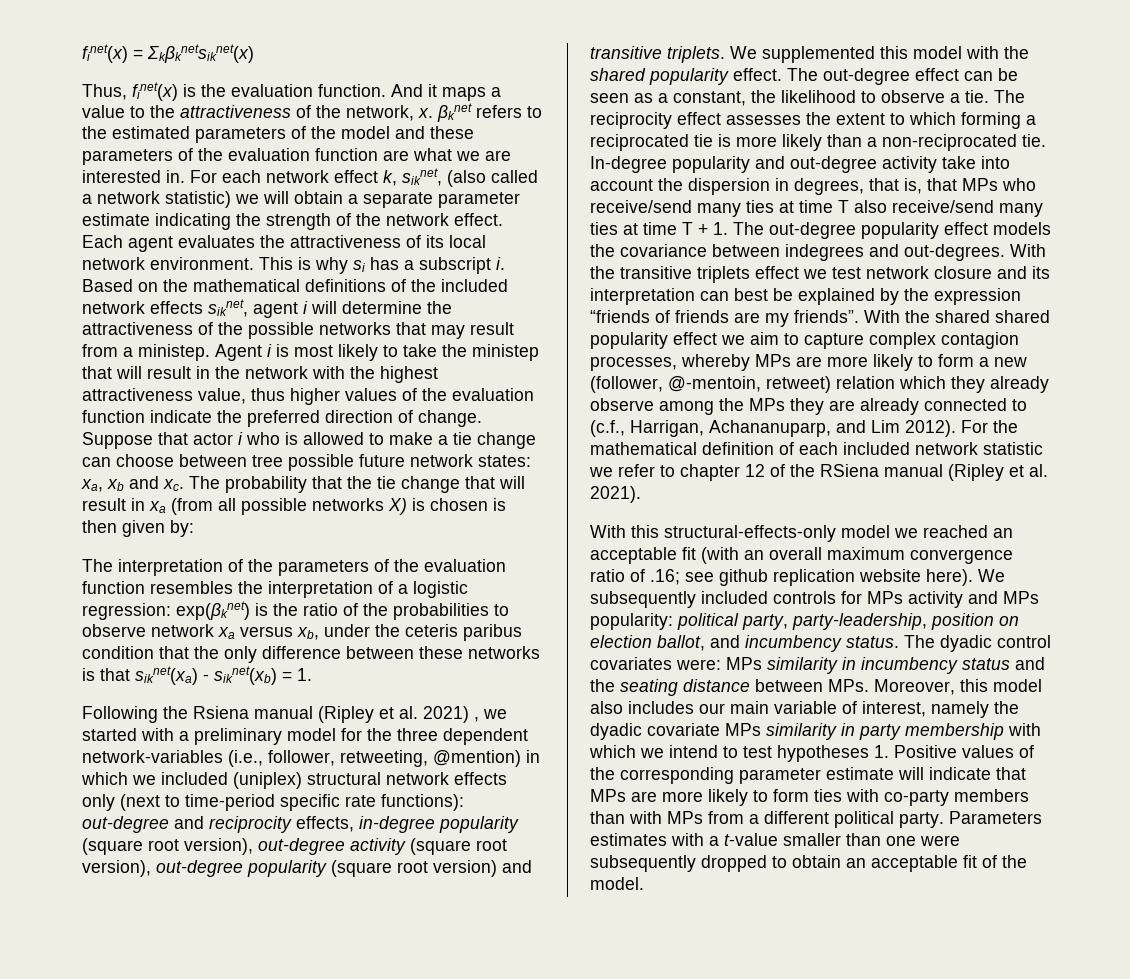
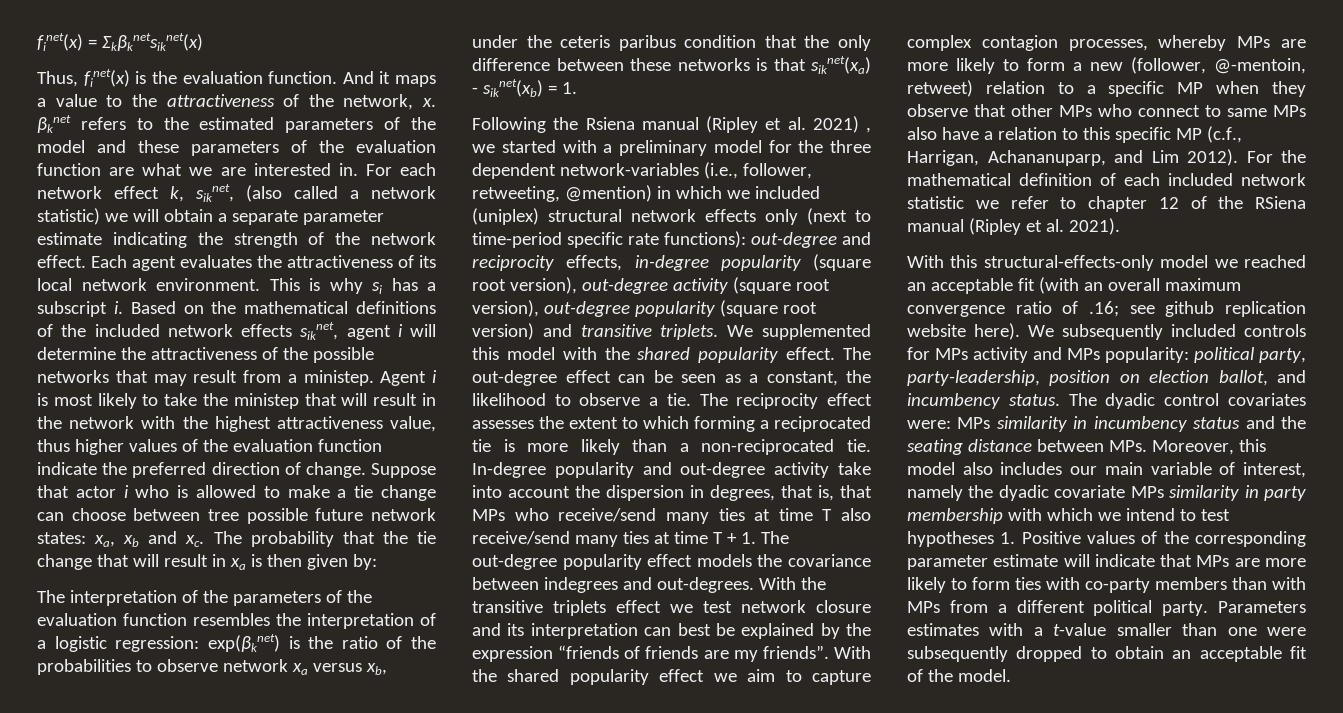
- The probability that the tie change that will result in xa (from all possible networks X) is chosen is then given by:
+ The probability that the tie change that will result in xa is then given by:
- With the shared shared popularity effect we aim to capture complex contagion processes, whereby MPs are more likely to form a new (follower, @-mentoin, retweet) relation which they already observe among the MPs they are already connected to (c.f., Harrigan, Achananuparp, and Lim 2012).
+ With the shared popularity effect we aim to capture complex contagion processes, whereby MPs are more likely to form a new (follower, @-mentoin, retweet) relation to a specific MP when they observe that other MPs who connect to same MPs also have a relation to this specific MP (c.f., Harrigan, Achananuparp, and Lim 2012).

